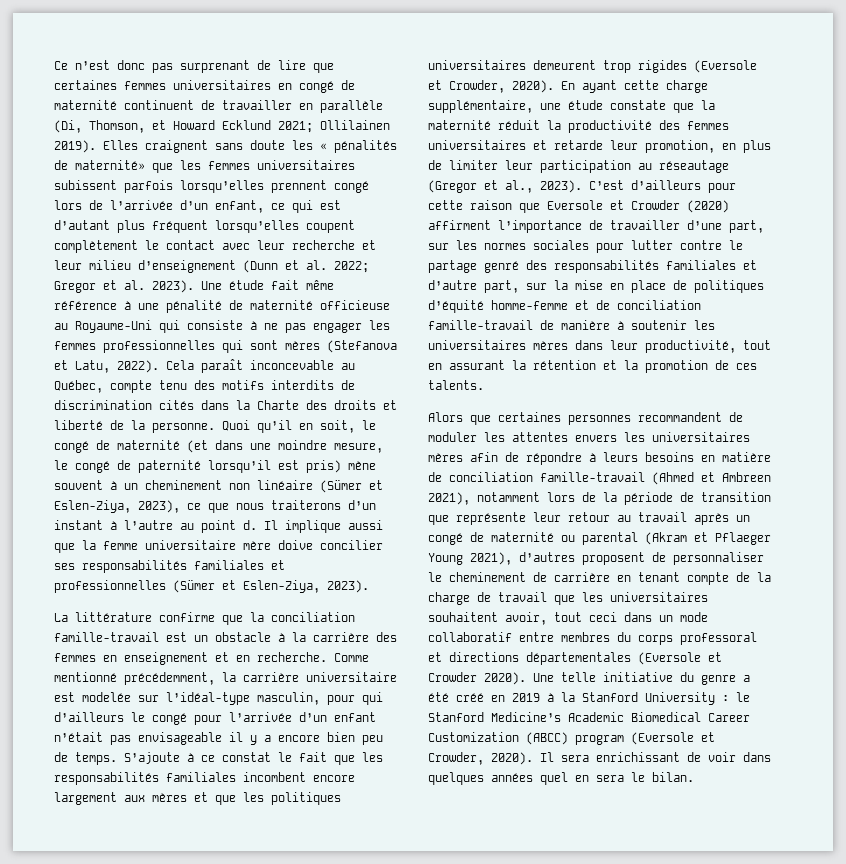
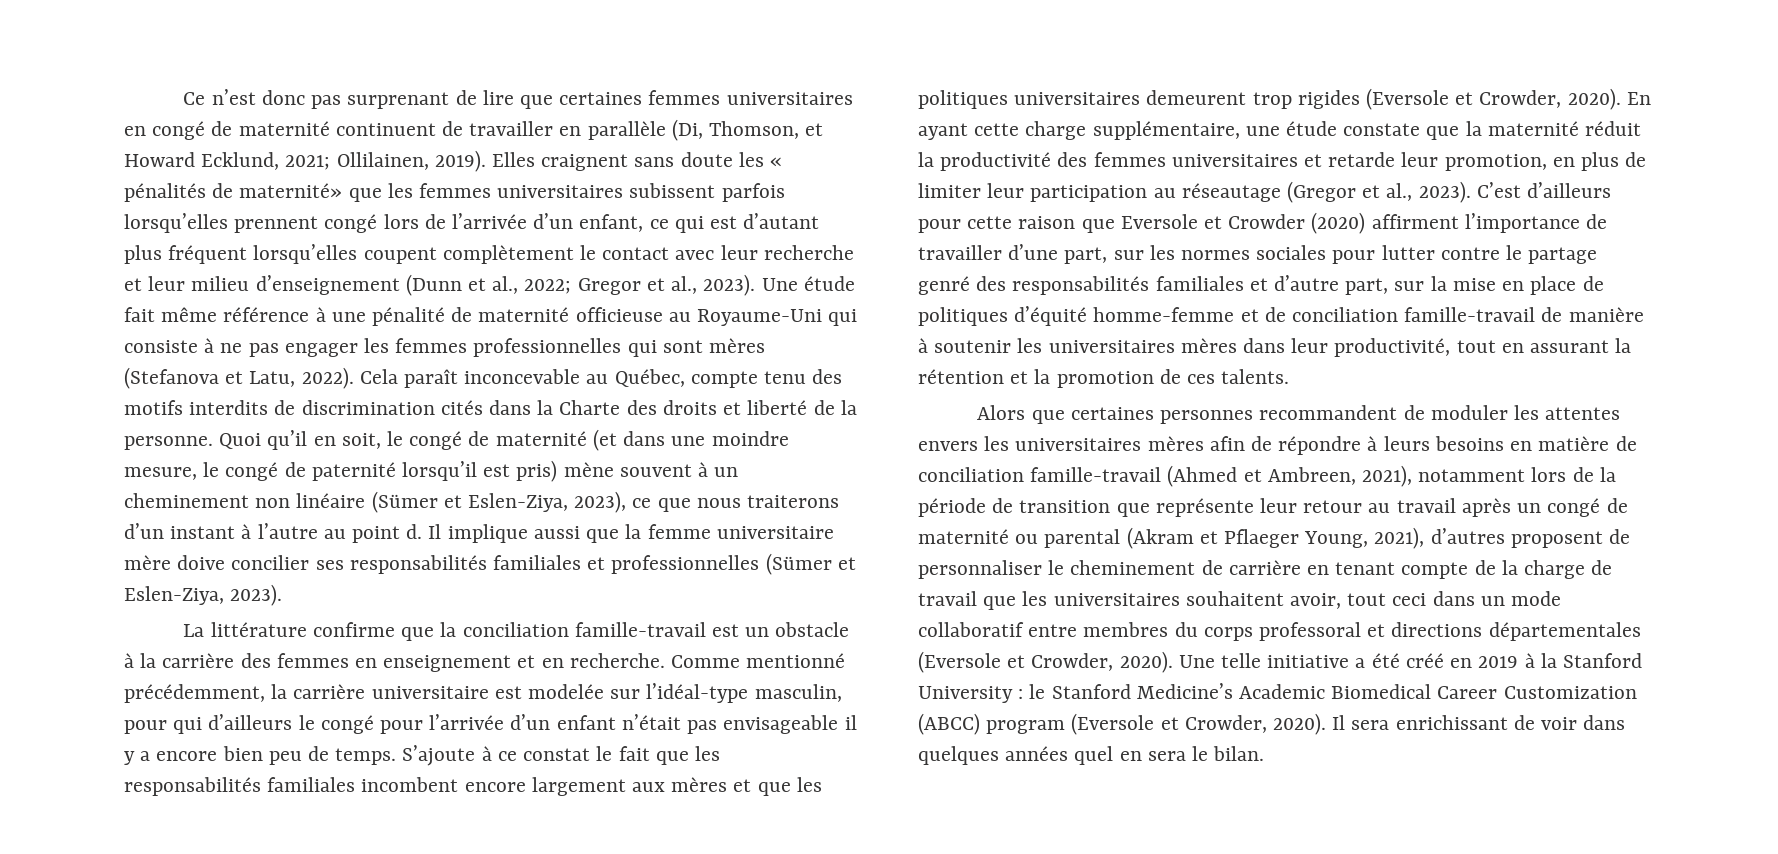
- Ce n’est donc pas surprenant de lire que certaines femmes universitaires en congé de maternité continuent de travailler en parallèle (Di, Thomson, et Howard Ecklund 2021; Ollilainen 2019).
+ Ce n’est donc pas surprenant de lire que certaines femmes universitaires en congé de maternité continuent de travailler en parallèle (Di, Thomson, et Howard Ecklund, 2021; Ollilainen, 2019).
- Elles craignent sans doute les « pénalités de maternité» que les femmes universitaires subissent parfois lorsqu’elles prennent congé lors de l’arrivée d’un enfant, ce qui est d’autant plus fréquent lorsqu’elles coupent complètement le contact avec leur recherche et leur milieu d’enseignement (Dunn et al. 2022; Gregor et al. 2023).
+ Elles craignent sans doute les « pénalités de maternité» que les femmes universitaires subissent parfois lorsqu’elles prennent congé lors de l’arrivée d’un enfant, ce qui est d’autant plus fréquent lorsqu’elles coupent complètement le contact avec leur recherche et leur milieu d’enseignement (Dunn et al., 2022; Gregor et al., 2023).
- Alors que certaines personnes recommandent de moduler les attentes envers les universitaires mères afin de répondre à leurs besoins en matière de conciliation famille-travail (Ahmed et Ambreen 2021), notamment lors de la période de transition que représente leur retour au travail après un congé de maternité ou parental (Akram et Pflaeger Young 2021), d’autres proposent de personnaliser le cheminement de carrière en tenant compte de la charge de travail que les universitaires souhaitent avoir, tout ceci dans un mode collaboratif entre membres du corps professoral et directions départementales (Eversole et Crowder 2020).
+ Alors que certaines personnes recommandent de moduler les attentes envers les universitaires mères afin de répondre à leurs besoins en matière de conciliation famille-travail (Ahmed et Ambreen, 2021), notamment lors de la période de transition que représente leur retour au travail après un congé de maternité ou parental (Akram et Pflaeger Young, 2021), d’autres proposent de personnaliser le cheminement de carrière en tenant compte de la charge de travail que les universitaires souhaitent avoir, tout ceci dans un mode collaboratif entre membres du corps professoral et directions départementales (Eversole et Crowder, 2020).
- Une telle initiative du genre a été créé en 2019 à la Stanford University : le Stanford Medicine’s Academic Biomedical Career Customization (ABCC) program (Eversole et Crowder, 2020).
+ Une telle initiative a été créé en 2019 à la Stanford University : le Stanford Medicine’s Academic Biomedical Career Customization (ABCC) program (Eversole et Crowder, 2020).

